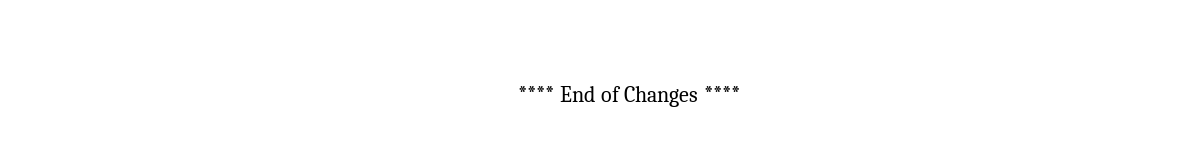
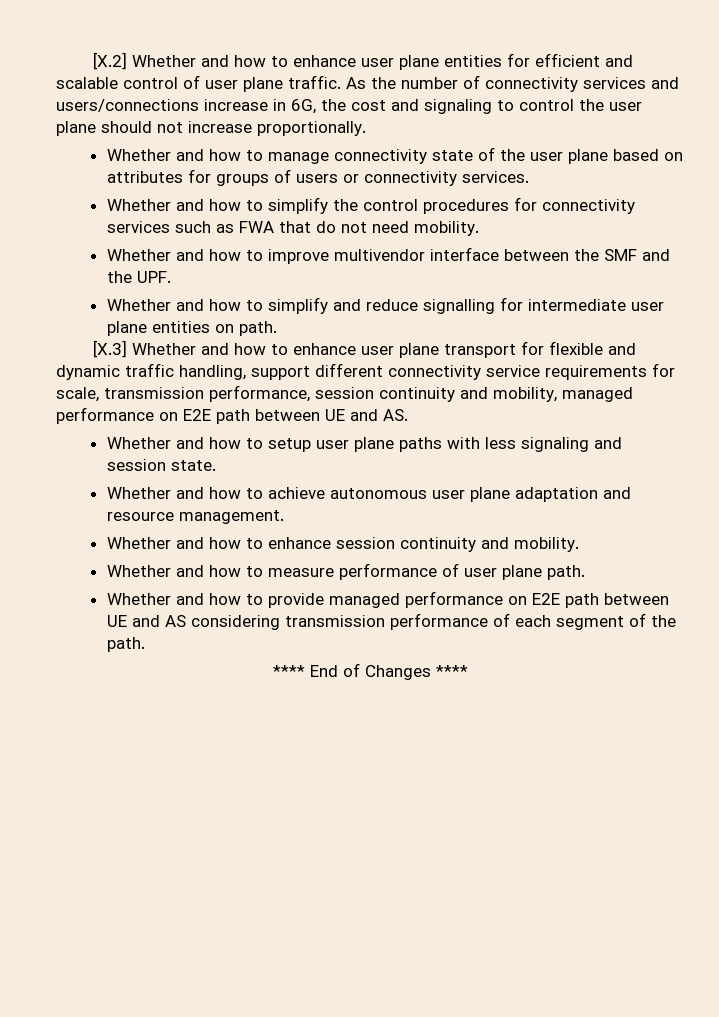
+ [X.2] Whether and how to enhance user plane entities for efficient and scalable control of user plane traffic. As the number of connectivity services and users/connections increase in 6G, the cost and signaling to control the user plane should not increase proportionally.
+ Whether and how to manage connectivity state of the user plane based on attributes for groups of users or connectivity services.
+ Whether and how to simplify the control procedures for connectivity services such as FWA that do not need mobility.
+ Whether and how to improve multivendor interface between the SMF and the UPF.
+ Whether and how to simplify and reduce signalling for intermediate user plane entities on path.
+ [X.3] Whether and how to enhance user plane transport for flexible and dynamic traffic handling, support different connectivity service requirements for scale, transmission performance, session continuity and mobility, managed performance on E2E path between UE and AS.
+ Whether and how to setup user plane paths with less signaling and session state.
+ Whether and how to achieve autonomous user plane adaptation and resource management.
+ Whether and how to enhance session continuity and mobility.
+ Whether and how to measure performance of user plane path.
+ Whether and how to provide managed performance on E2E path between UE and AS considering transmission performance of each segment of the path.

